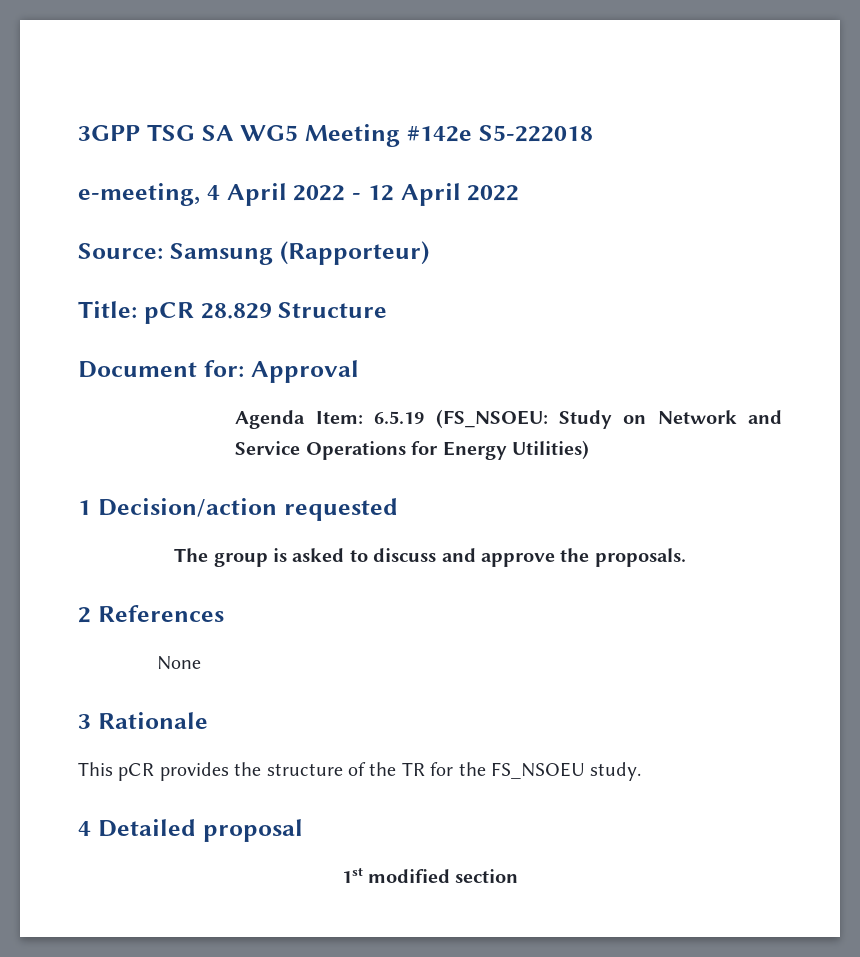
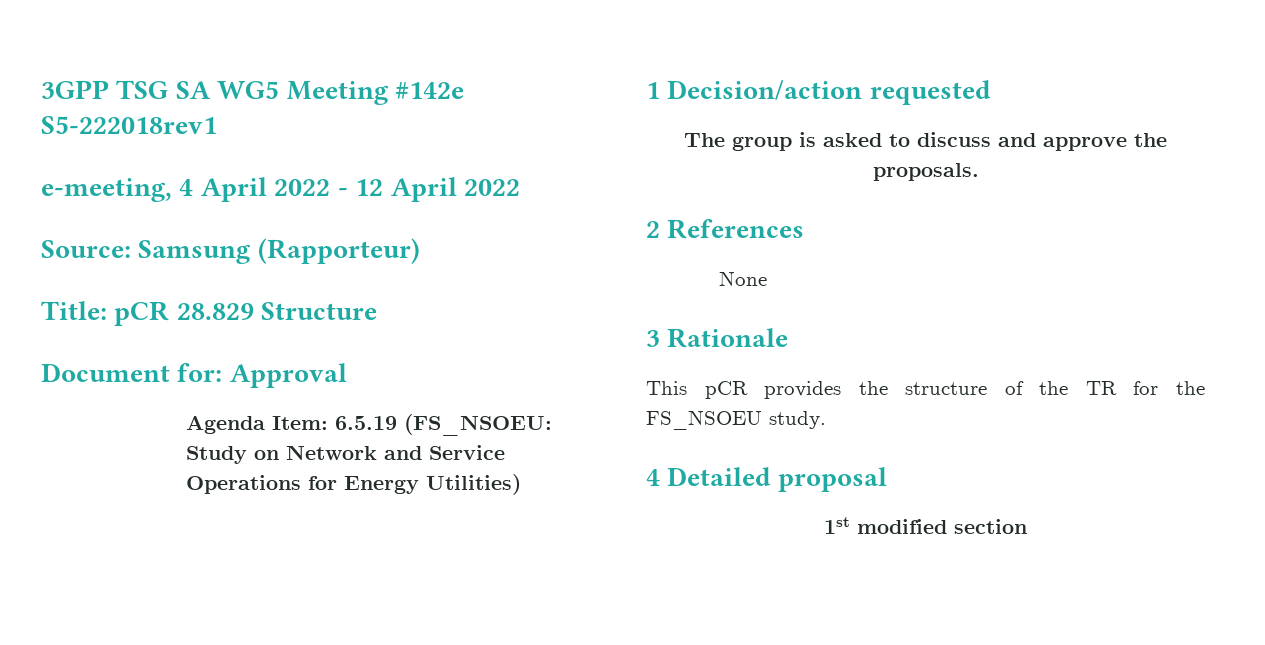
- 3GPP TSG SA WG5 Meeting #142e S5-222018
+ 3GPP TSG SA WG5 Meeting #142e S5-222018rev1

